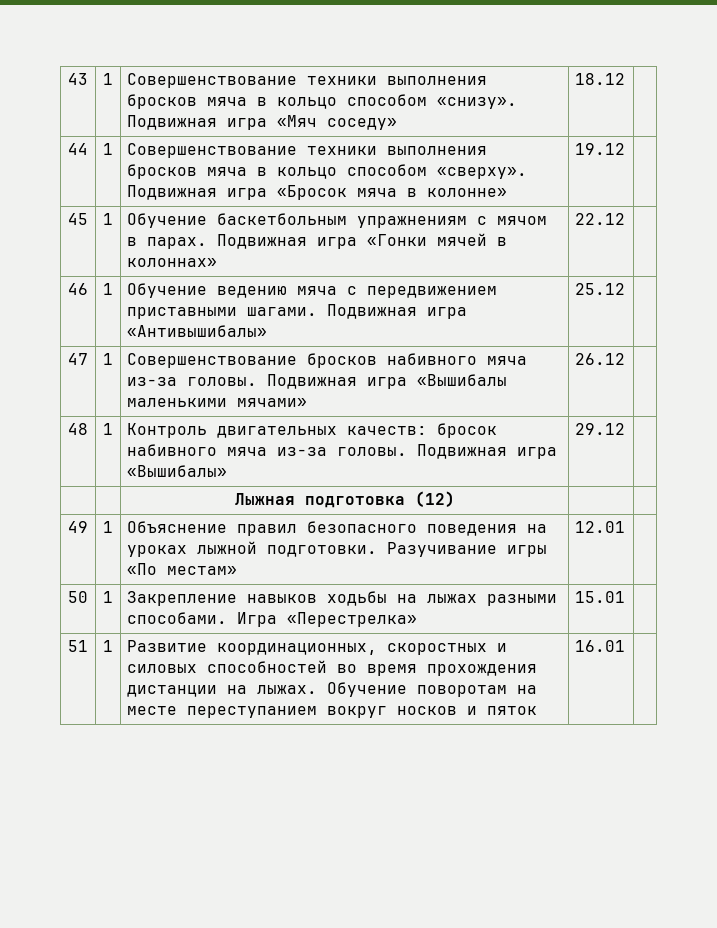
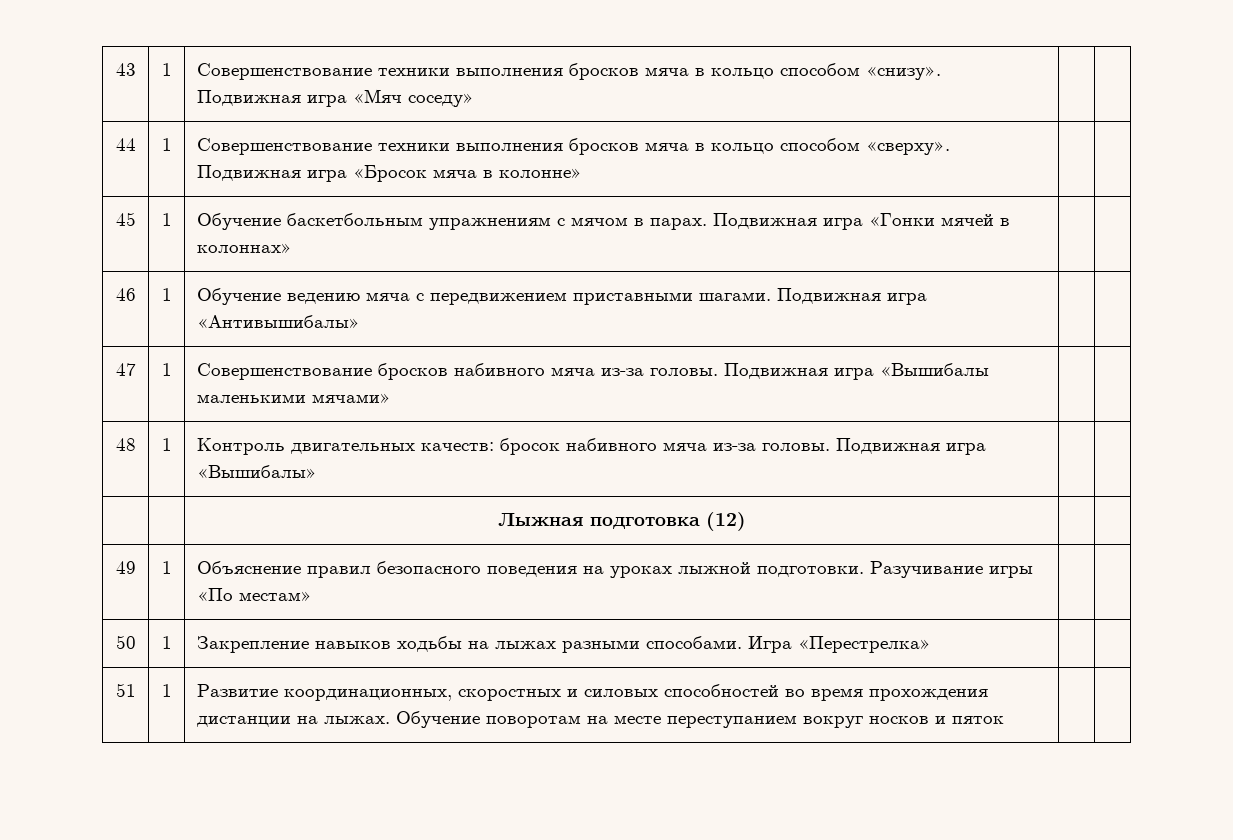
- 43 | 1 | Совершенствование техники выполнения бросков мяча в кольцо способом «снизу». Подвижная игра «Мяч соседу» | 18.12 |
+ 43 | 1 | Совершенствование техники выполнения бросков мяча в кольцо способом «снизу». Подвижная игра «Мяч соседу» | |
- 44 | 1 | Совершенствование техники выполнения бросков мяча в кольцо способом «сверху». Подвижная игра «Бросок мяча в колонне» | 19.12 |
+ 44 | 1 | Совершенствование техники выполнения бросков мяча в кольцо способом «сверху». Подвижная игра «Бросок мяча в колонне» | |
- 45 | 1 | Обучение баскетбольным упражнениям с мячом в парах. Подвижная игра «Гонки мячей в колоннах» | 22.12 |
+ 45 | 1 | Обучение баскетбольным упражнениям с мячом в парах. Подвижная игра «Гонки мячей в колоннах» | |
- 46 | 1 | Обучение ведению мяча с передвижением приставными шагами. Подвижная игра «Антивышибалы» | 25.12 |
+ 46 | 1 | Обучение ведению мяча с передвижением приставными шагами. Подвижная игра «Антивышибалы» | |
- 47 | 1 | Совершенствование бросков набивного мяча из-за головы. Подвижная игра «Вышибалы маленькими мячами» | 26.12 |
+ 47 | 1 | Совершенствование бросков набивного мяча из-за головы. Подвижная игра «Вышибалы маленькими мячами» | |
- 48 | 1 | Контроль двигательных качеств: бросок набивного мяча из-за головы. Подвижная игра «Вышибалы» | 29.12 |
+ 48 | 1 | Контроль двигательных качеств: бросок набивного мяча из-за головы. Подвижная игра «Вышибалы» | |
- 49 | 1 | Объяснение правил безопасного поведения на уроках лыжной подготовки. Разучивание игры «По местам» | 12.01 |
+ 49 | 1 | Объяснение правил безопасного поведения на уроках лыжной подготовки. Разучивание игры «По местам» | |
- 50 | 1 | Закрепление навыков ходьбы на лыжах разными способами. Игра «Перестрелка» | 15.01 |
+ 50 | 1 | Закрепление навыков ходьбы на лыжах разными способами. Игра «Перестрелка» | |
- 51 | 1 | Развитие координационных, скоростных и силовых способностей во время прохождения дистанции на лыжах. Обучение поворотам на месте переступанием вокруг носков и пяток | 16.01 |
+ 51 | 1 | Развитие координационных, скоростных и силовых способностей во время прохождения дистанции на лыжах. Обучение поворотам на месте переступанием вокруг носков и пяток | |

